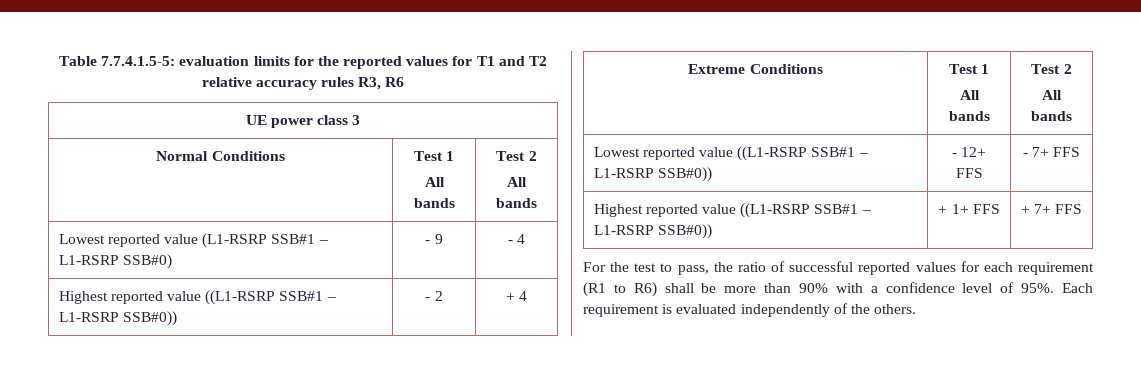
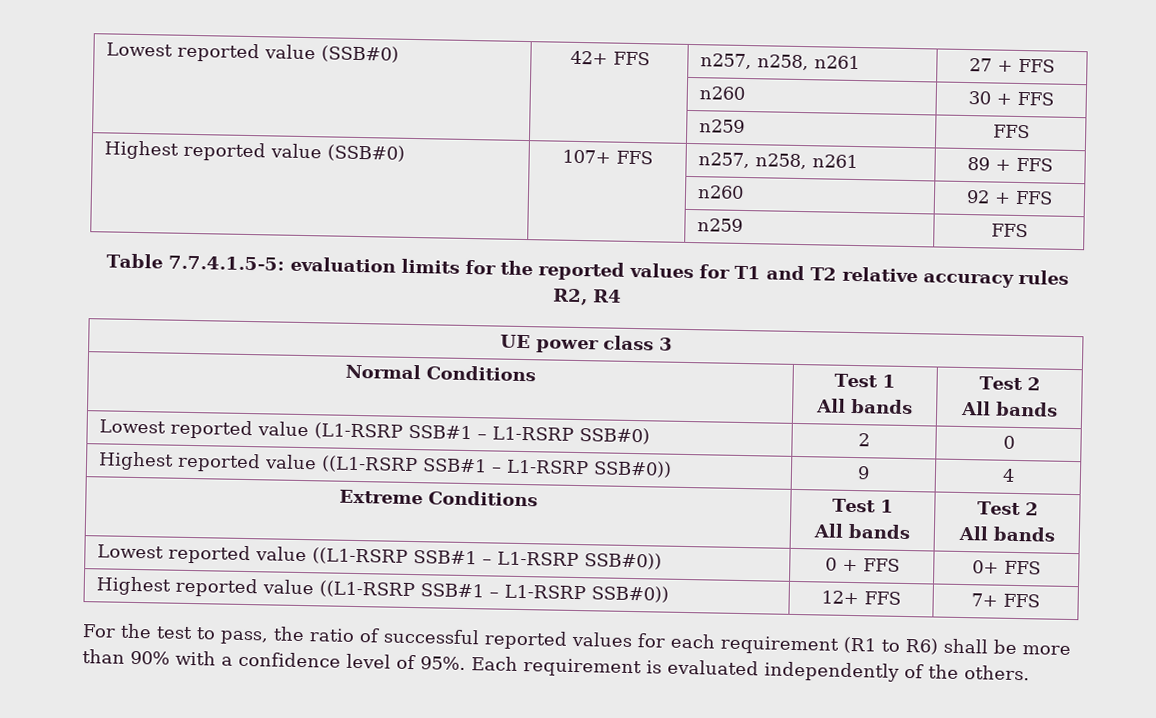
+ Lowest reported value (SSB#0) | 42+ FFS | n257, n258, n261 | 27 + FFS
+ | | n260 | 30 + FFS
+ | | n259 | FFS
+ Highest reported value (SSB#0) | 107+ FFS | n257, n258, n261 | 89 + FFS
+ | | n260 | 92 + FFS
+ | | n259 | FFS
- Table 7.7.4.1.5-5: evaluation limits for the reported values for T1 and T2 relative accuracy rules R3, R6
+ Table 7.7.4.1.5-5: evaluation limits for the reported values for T1 and T2 relative accuracy rules R2, R4
- Lowest reported value (L1-RSRP SSB#1 – L1-RSRP SSB#0) | - 9 | - 4
- Highest reported value ((L1-RSRP SSB#1 – L1-RSRP SSB#0)) | - 2 | + 4
+ Lowest reported value (L1-RSRP SSB#1 – L1-RSRP SSB#0) | 2 | 0
+ Highest reported value ((L1-RSRP SSB#1 – L1-RSRP SSB#0)) | 9 | 4
- Lowest reported value ((L1-RSRP SSB#1 – L1-RSRP SSB#0)) | - 12+ FFS | - 7+ FFS
+ Lowest reported value ((L1-RSRP SSB#1 – L1-RSRP SSB#0)) | 0 + FFS | 0+ FFS
- Highest reported value ((L1-RSRP SSB#1 – L1-RSRP SSB#0)) | + 1+ FFS | + 7+ FFS
+ Highest reported value ((L1-RSRP SSB#1 – L1-RSRP SSB#0)) | 12+ FFS | 7+ FFS

